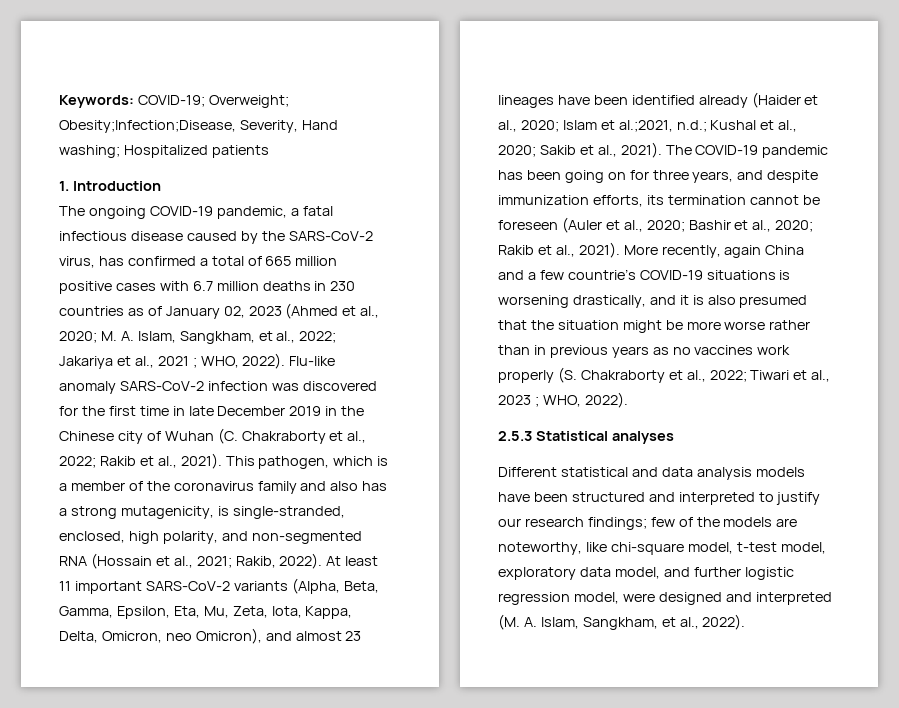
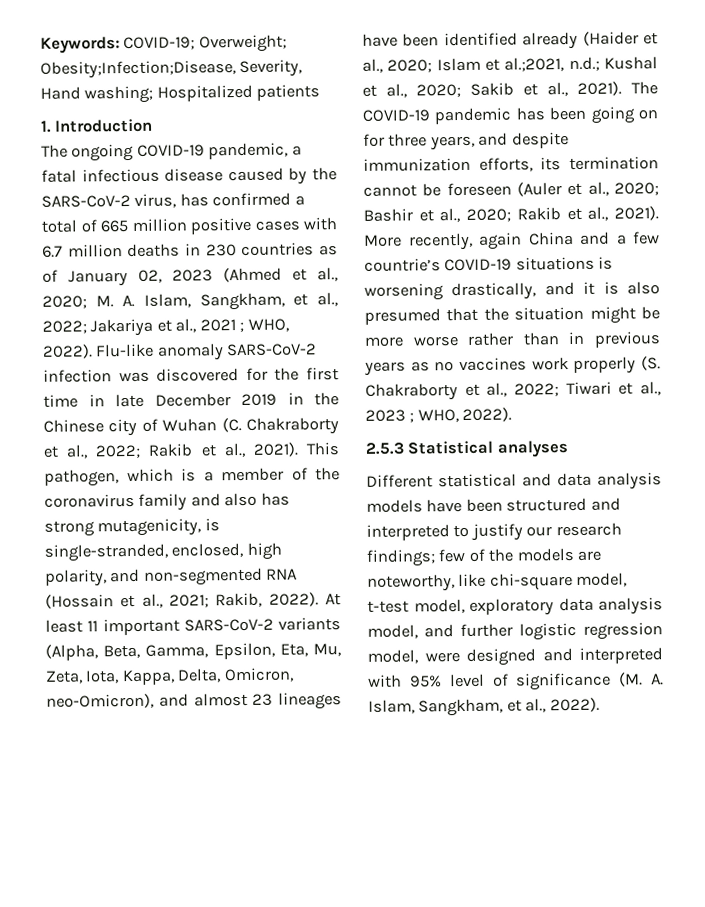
- This pathogen, which is a member of the coronavirus family and also has a strong mutagenicity, is single-stranded, enclosed, high polarity, and non-segmented RNA (Hossain et al., 2021; Rakib, 2022).
+ This pathogen, which is a member of the coronavirus family and also has strong mutagenicity, is single-stranded, enclosed, high polarity, and non-segmented RNA (Hossain et al., 2021; Rakib, 2022).
- At least 11 important SARS-CoV-2 variants (Alpha, Beta, Gamma, Epsilon, Eta, Mu, Zeta, Iota, Kappa, Delta, Omicron, neo Omicron), and almost 23 lineages have been identified already (Haider et al., 2020; Islam et al.;2021, n.d.; Kushal et al., 2020; Sakib et al., 2021).
+ At least 11 important SARS-CoV-2 variants (Alpha, Beta, Gamma, Epsilon, Eta, Mu, Zeta, Iota, Kappa, Delta, Omicron, neo-Omicron), and almost 23 lineages have been identified already (Haider et al., 2020; Islam et al.;2021, n.d.; Kushal et al., 2020; Sakib et al., 2021).
- Different statistical and data analysis models have been structured and interpreted to justify our research findings; few of the models are noteworthy, like chi-square model, t-test model, exploratory data model, and further logistic regression model, were designed and interpreted (M. A. Islam, Sangkham, et al., 2022).
+ Different statistical and data analysis models have been structured and interpreted to justify our research findings; few of the models are noteworthy, like chi-square model, t-test model, exploratory data analysis model, and further logistic regression model, were designed and interpreted with 95% level of significance (M. A. Islam, Sangkham, et al., 2022).

